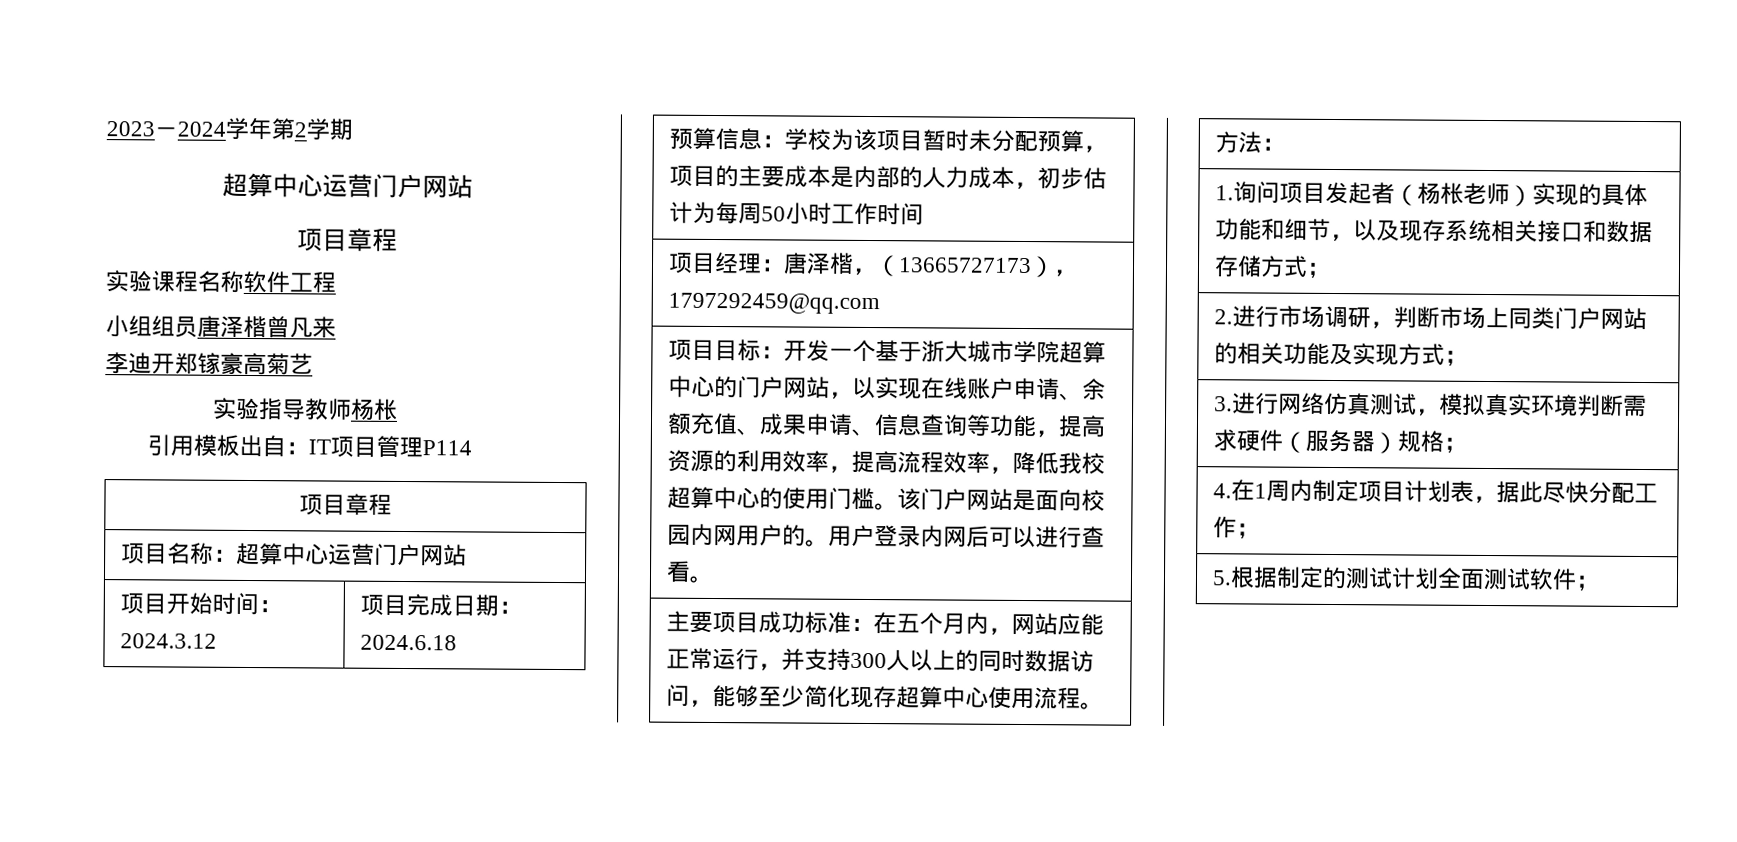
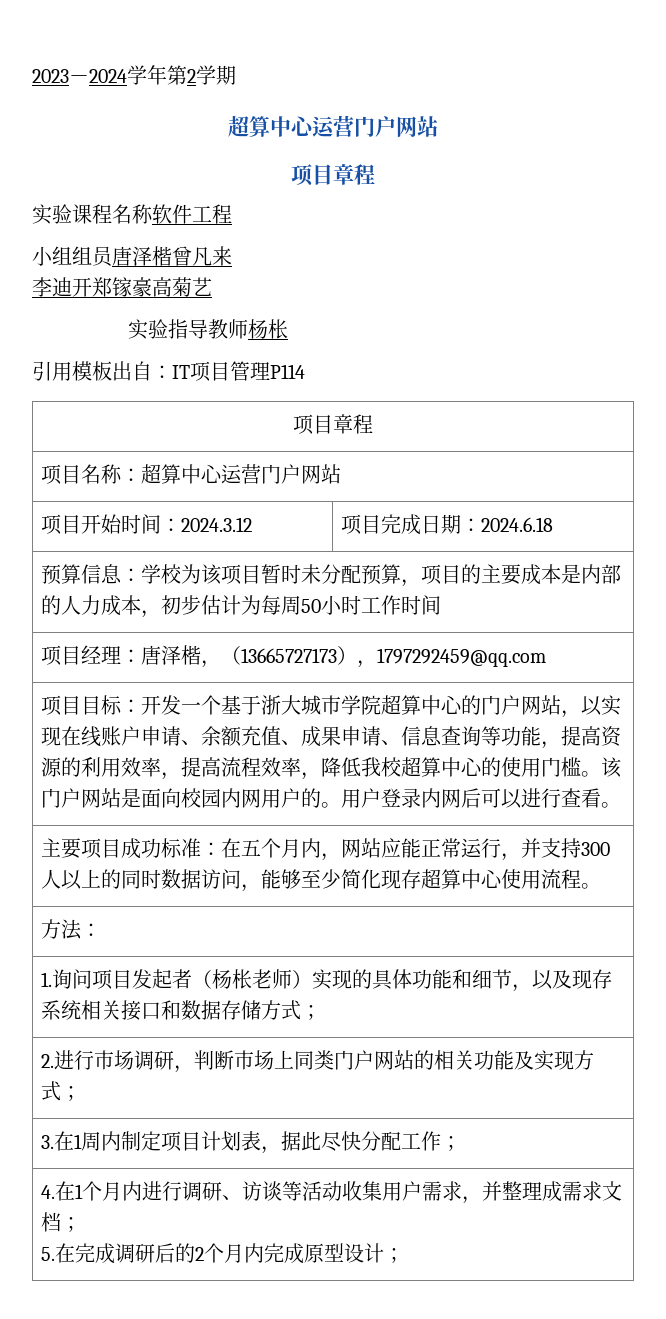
- 3.进行网络仿真测试，模拟真实环境判断需求硬件（服务器）规格；
- 4.在1周内制定项目计划表，据此尽快分配工作；
+ 3.在1周内制定项目计划表，据此尽快分配工作；
- 5.根据制定的测试计划全面测试软件；
+ 4.在1个月内进行调研、访谈等活动收集用户需求，并整理成需求文档；
+ 5.在完成调研后的2个月内完成原型设计；

